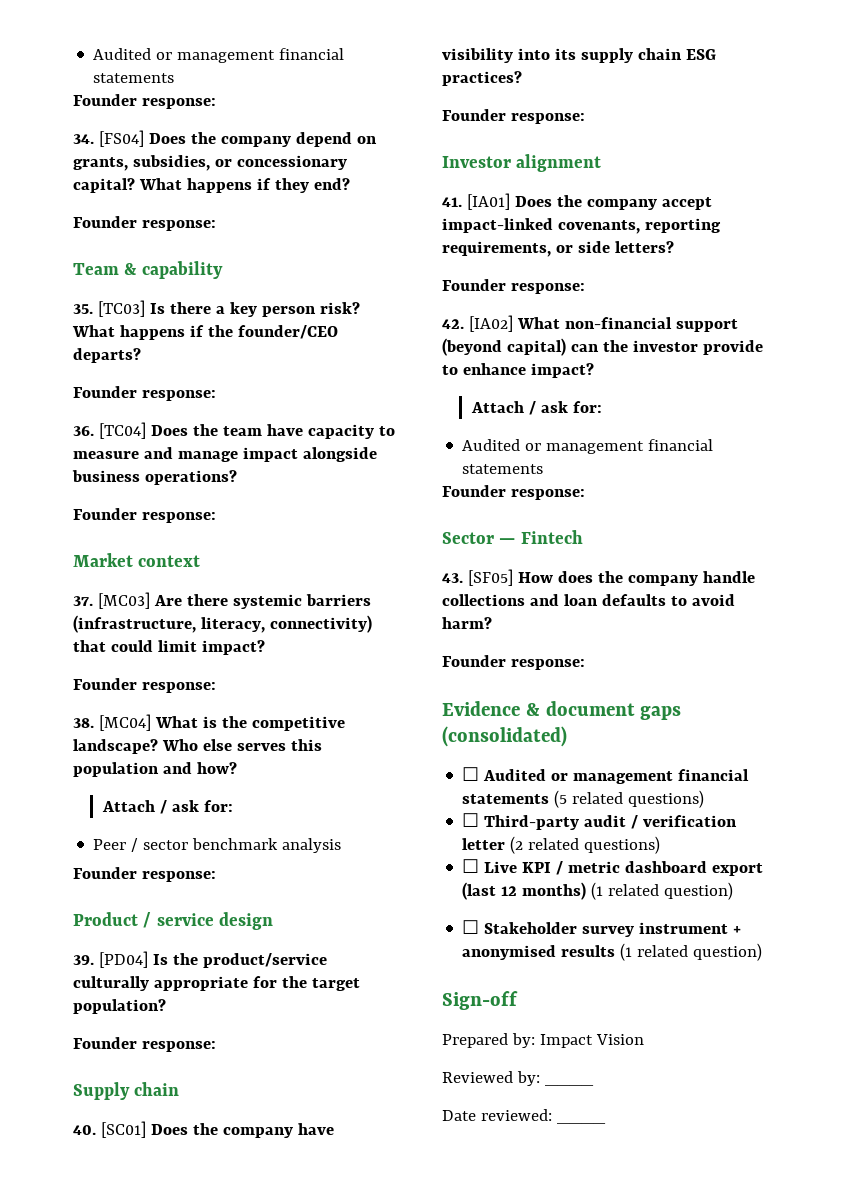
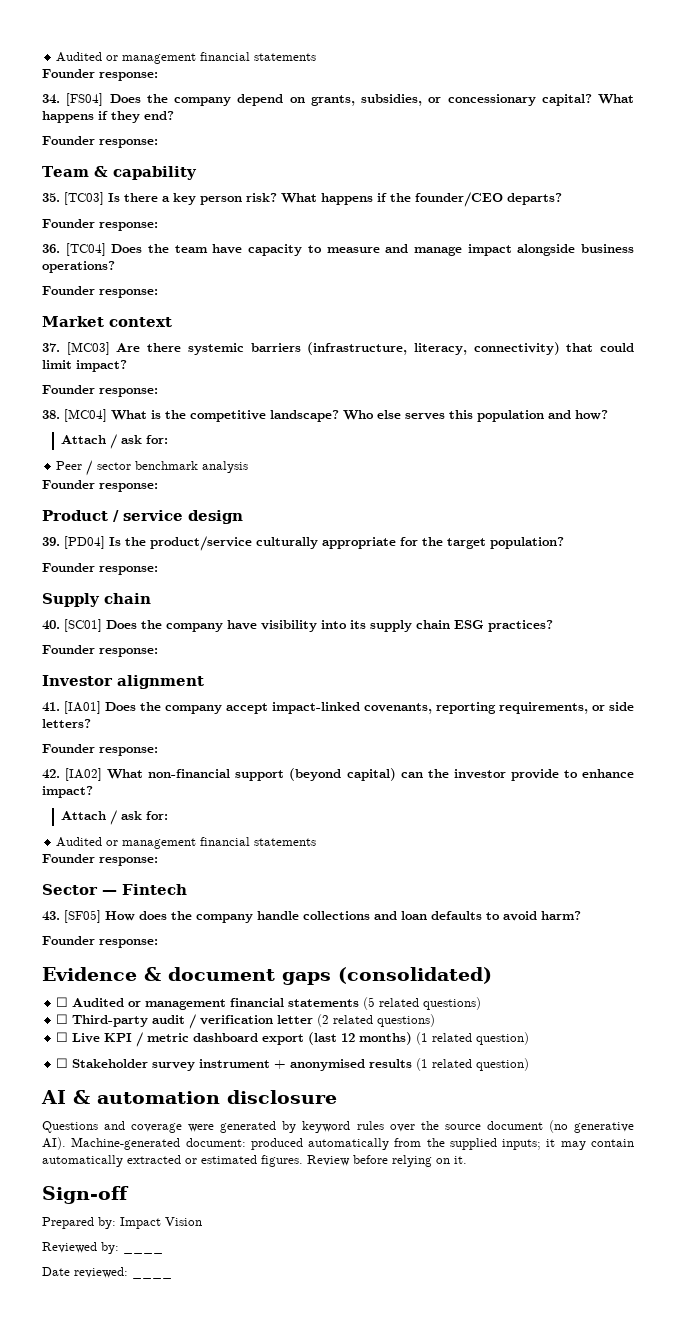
+ AI & automation disclosure
+ Questions and coverage were generated by keyword rules over the source document (no generative AI). Machine-generated document: produced automatically from the supplied inputs; it may contain automatically extracted or estimated figures. Review before relying on it.

